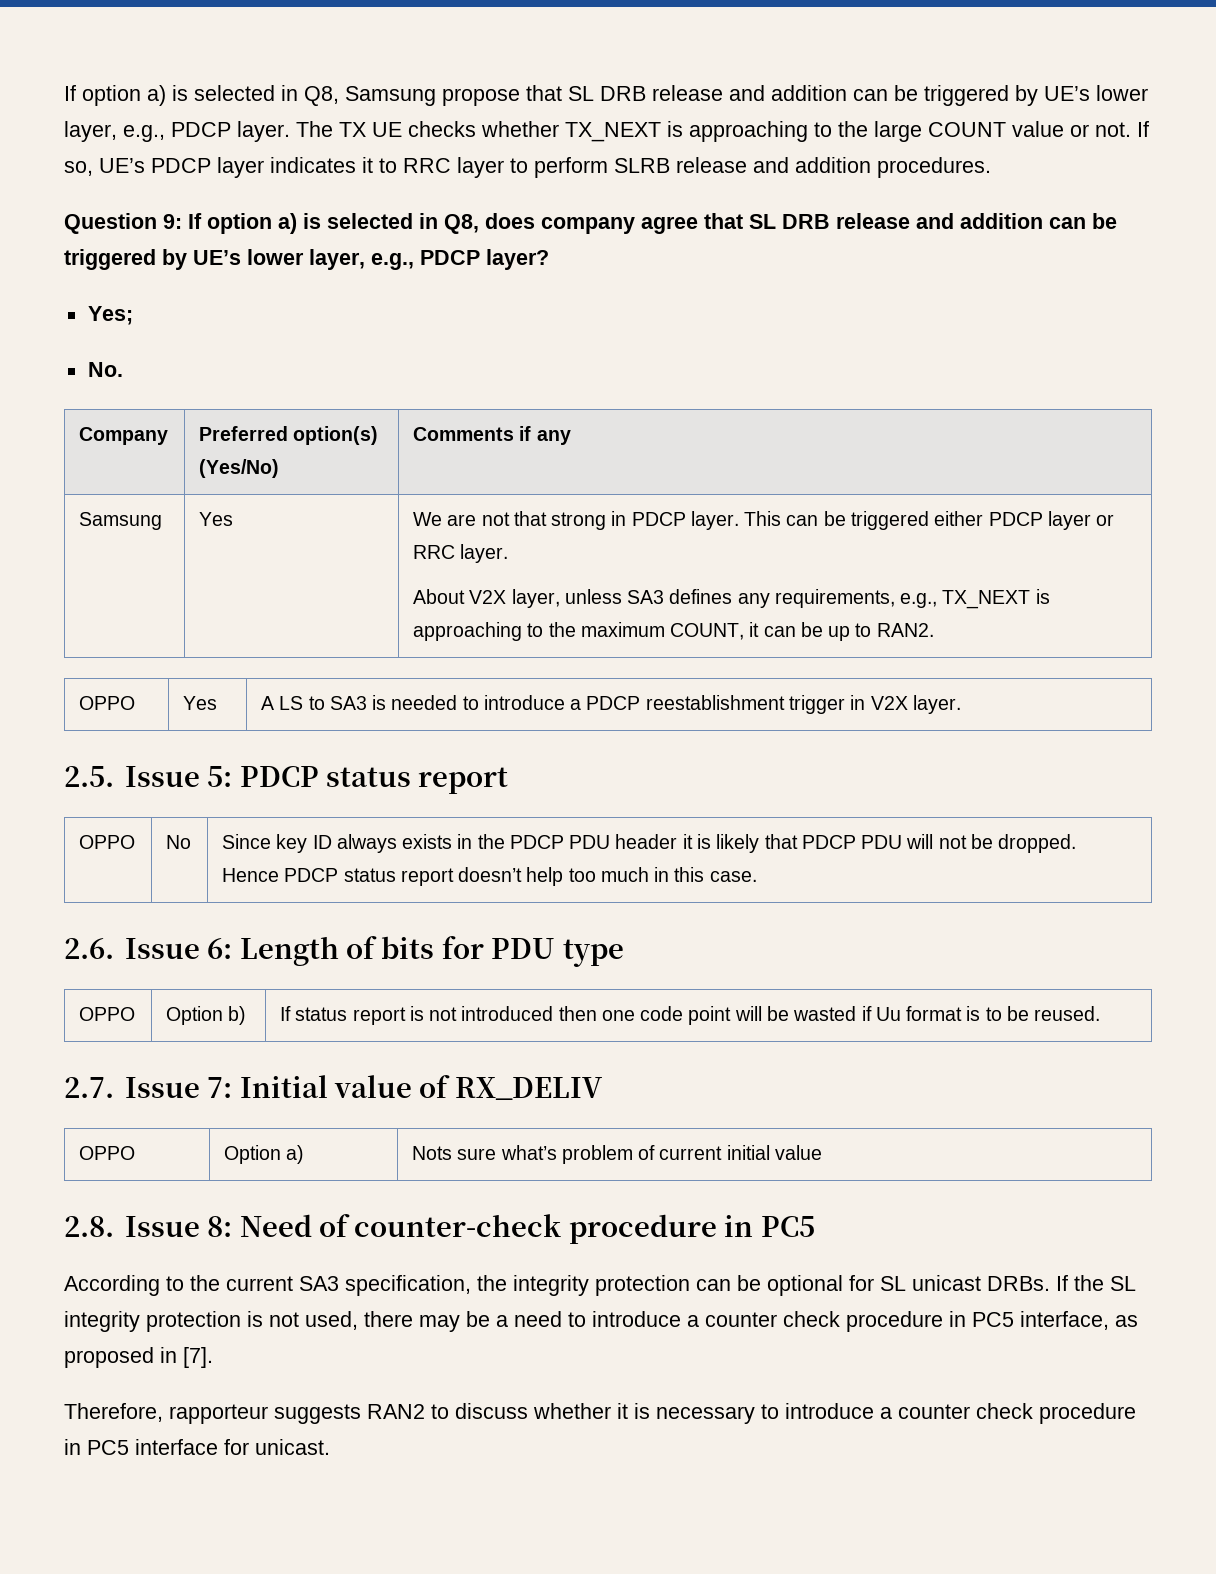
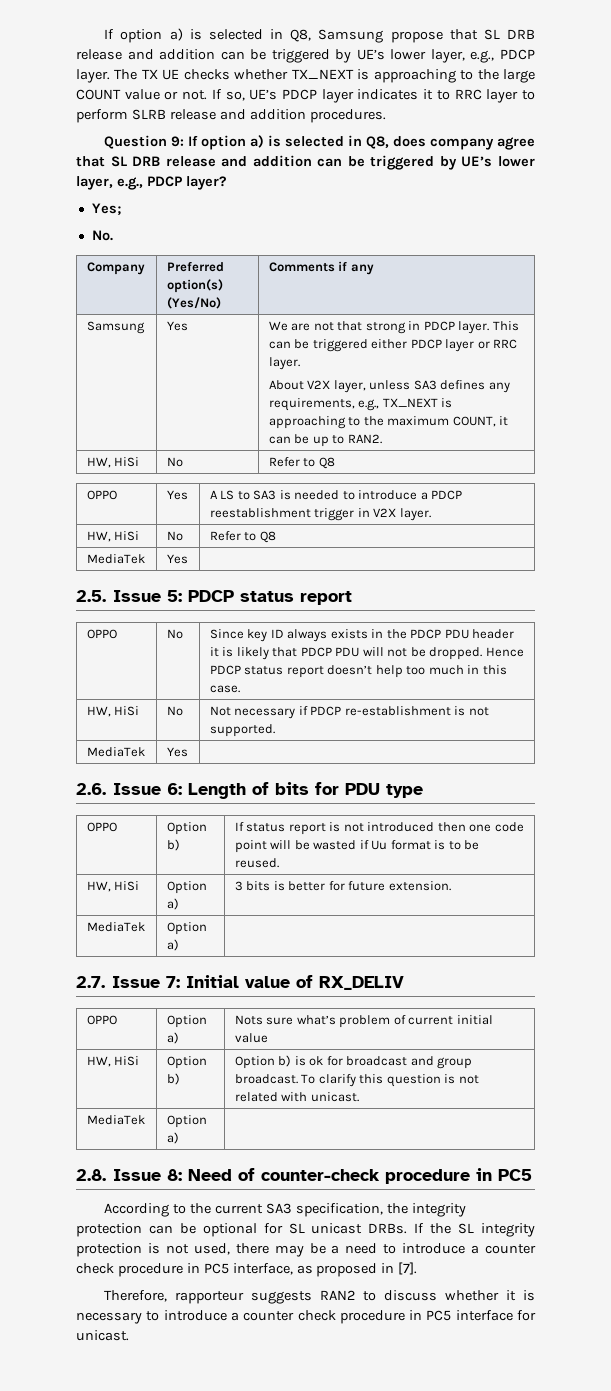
  About V2X layer, unless SA3 defines any requirements, e.g., TX_NEXT is approaching to the maximum COUNT, it can be up to RAN2.
+ HW, HiSi | No | Refer to Q8
  OPPO | Yes | A LS to SA3 is needed to introduce a PDCP reestablishment trigger in V2X layer.
+ HW, HiSi | No | Refer to Q8
+ MediaTek | Yes |
+ HW, HiSi | No | Not necessary if PDCP re-establishment is not supported.
+ MediaTek | Yes |
+ HW, HiSi | Option a) | 3 bits is better for future extension.
+ MediaTek | Option a) |
+ HW, HiSi | Option b) | Option b) is ok for broadcast and group broadcast. To clarify this question is not related with unicast.
+ MediaTek | Option a) |

